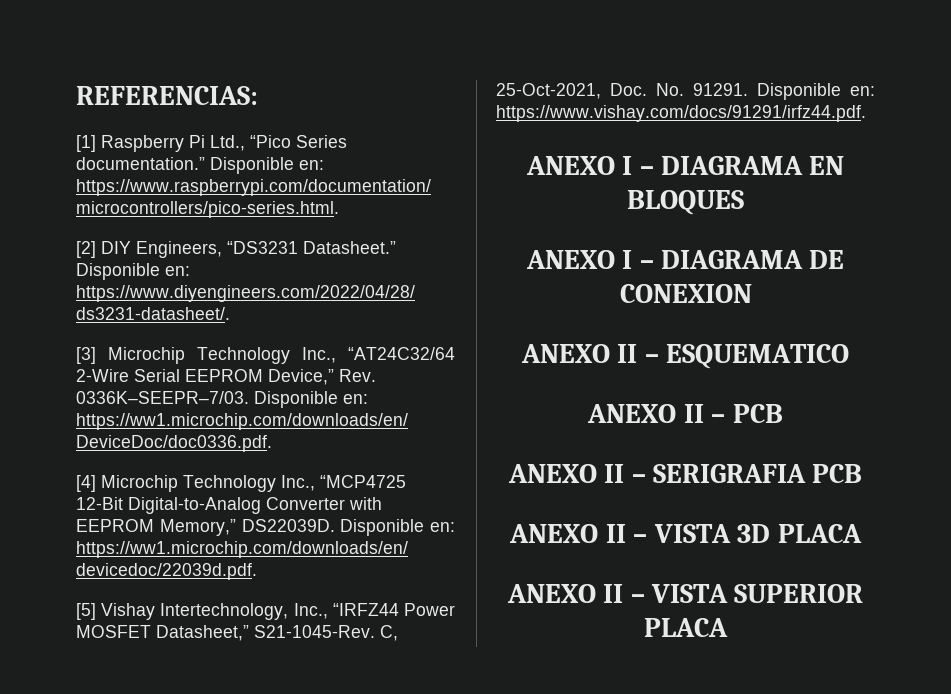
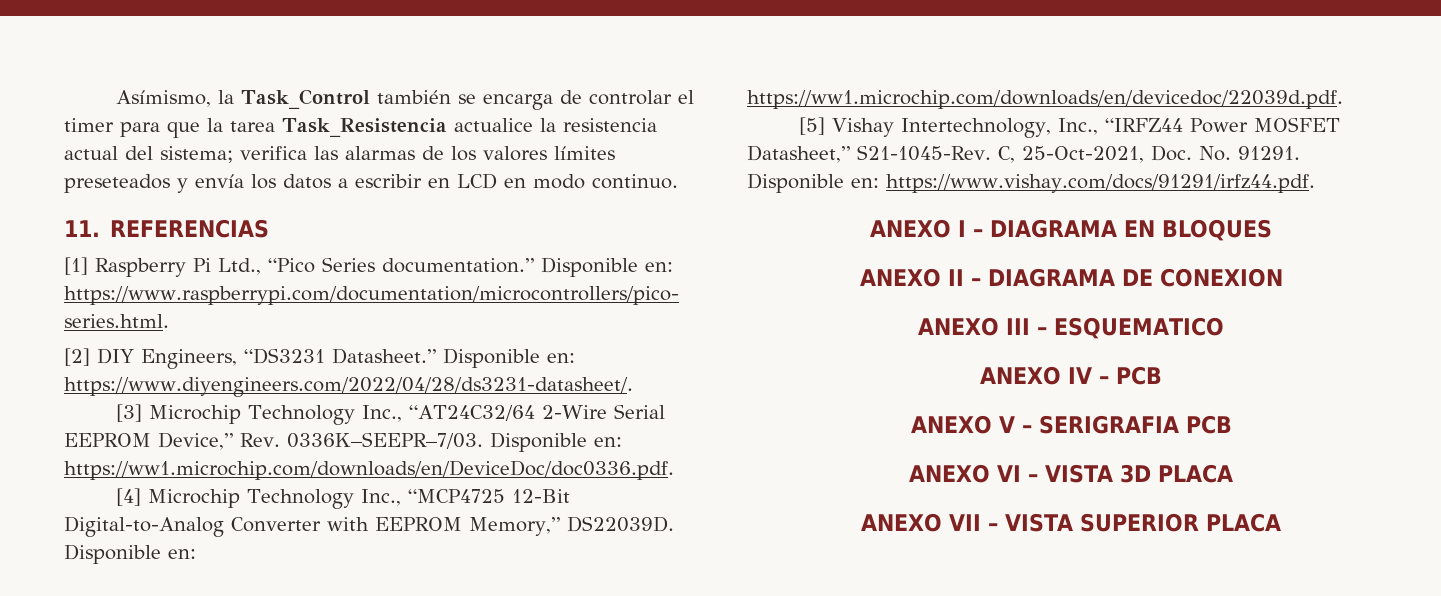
- REFERENCIAS:
+ Asímismo, la Task_Control también se encarga de controlar el timer para que la tarea Task_Resistencia actualice la resistencia actual del sistema; verifica las alarmas de los valores límites preseteados y envía los datos a escribir en LCD en modo continuo.
+ 11. REFERENCIAS
- ANEXO I – DIAGRAMA DE CONEXION
+ ANEXO II – DIAGRAMA DE CONEXION
- ANEXO II – ESQUEMATICO
+ ANEXO III – ESQUEMATICO
- ANEXO II – PCB
+ ANEXO IV – PCB
- ANEXO II – SERIGRAFIA PCB
+ ANEXO V – SERIGRAFIA PCB
- ANEXO II – VISTA 3D PLACA
+ ANEXO VI – VISTA 3D PLACA
- ANEXO II – VISTA SUPERIOR PLACA
+ ANEXO VII – VISTA SUPERIOR PLACA

